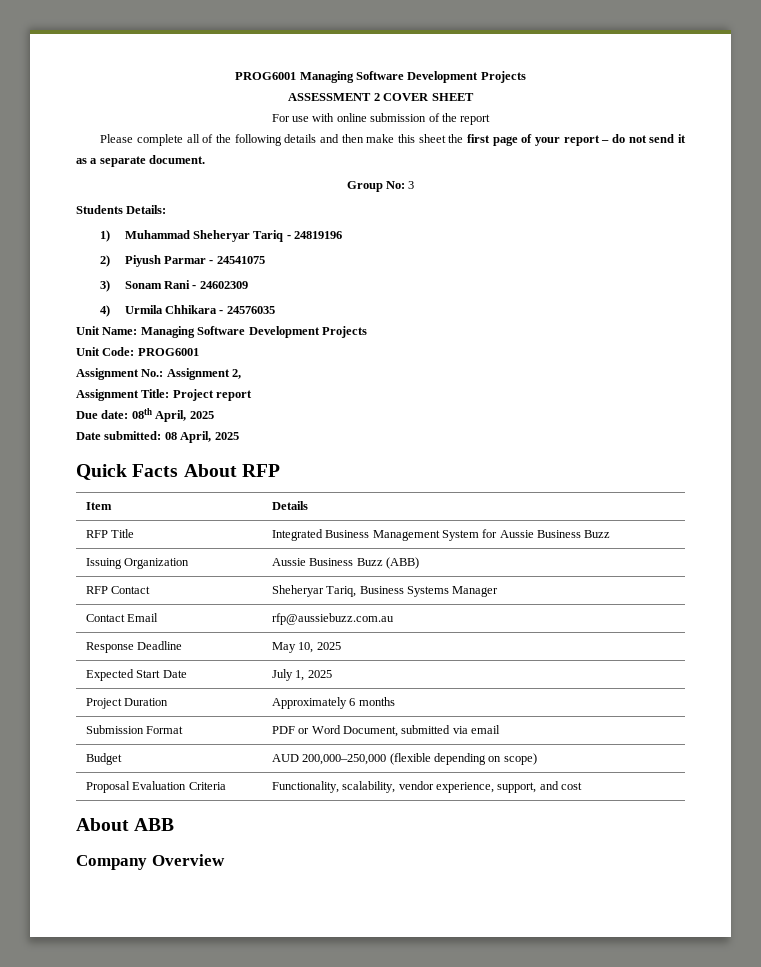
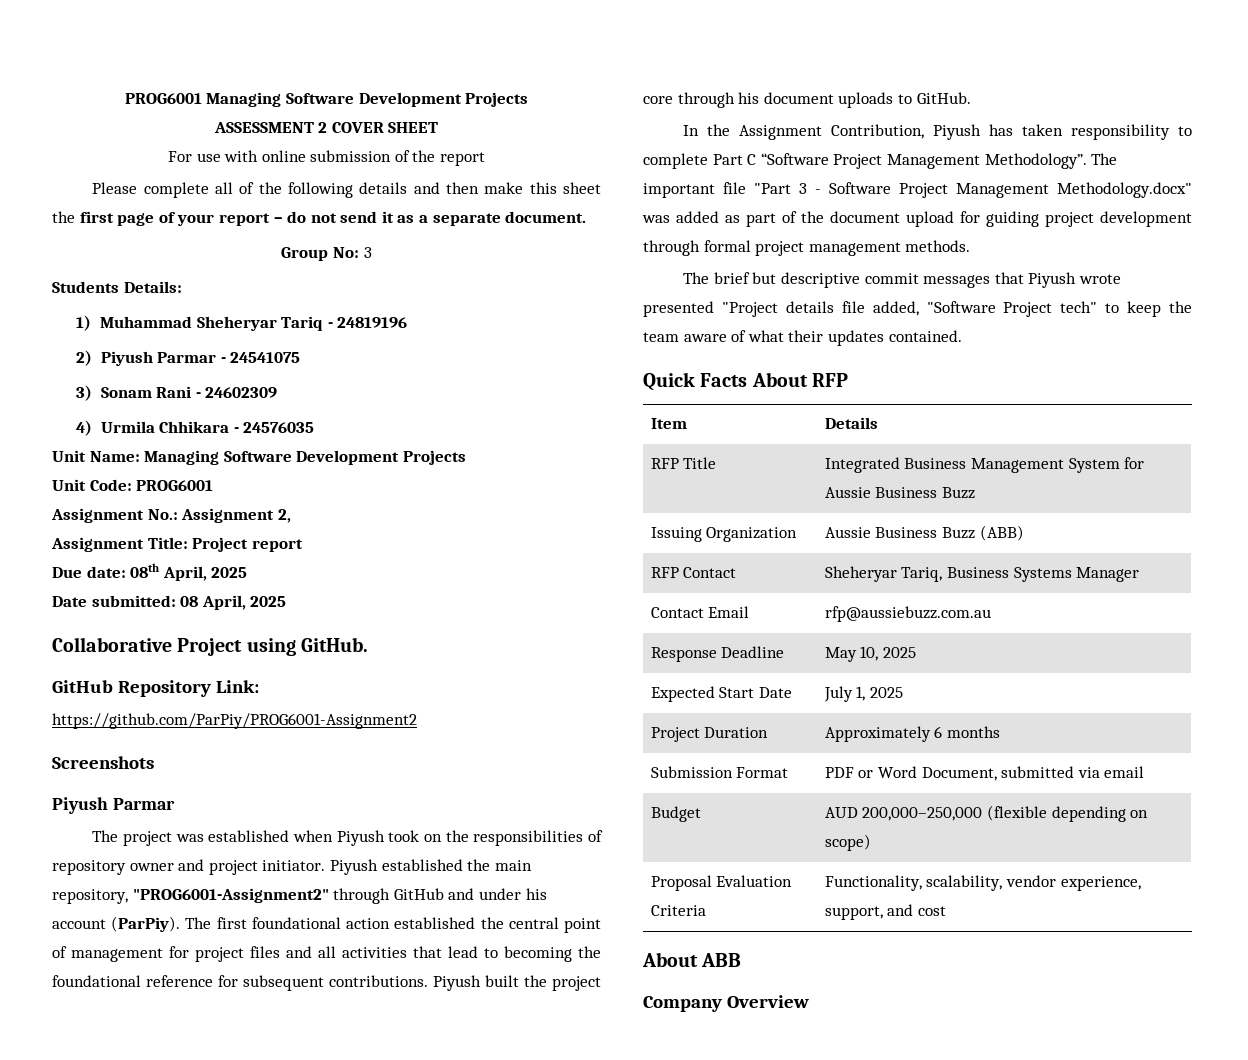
+ Collaborative Project using GitHub.
+ GitHub Repository Link:
+ https://github.com/ParPiy/PROG6001-Assignment2
+ Screenshots
+ Piyush Parmar
+ The project was established when Piyush took on the responsibilities of repository owner and project initiator. Piyush established the main repository, "PROG6001-Assignment2" through GitHub and under his account (ParPiy). The first foundational action established the central point of management for project files and all activities that lead to becoming the foundational reference for subsequent contributions. Piyush built the project core through his document uploads to GitHub.
+ In the Assignment Contribution, Piyush has taken responsibility to complete Part C “Software Project Management Methodology”. The important file "Part 3 - Software Project Management Methodology.docx" was added as part of the document upload for guiding project development through formal project management methods.
+ The brief but descriptive commit messages that Piyush wrote presented "Project details file added, "Software Project tech" to keep the team aware of what their updates contained.

